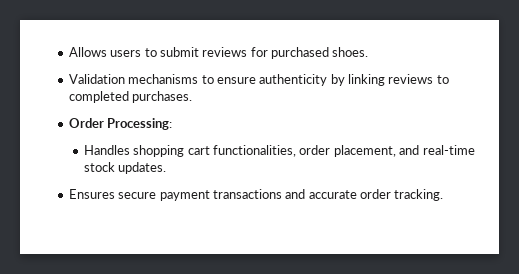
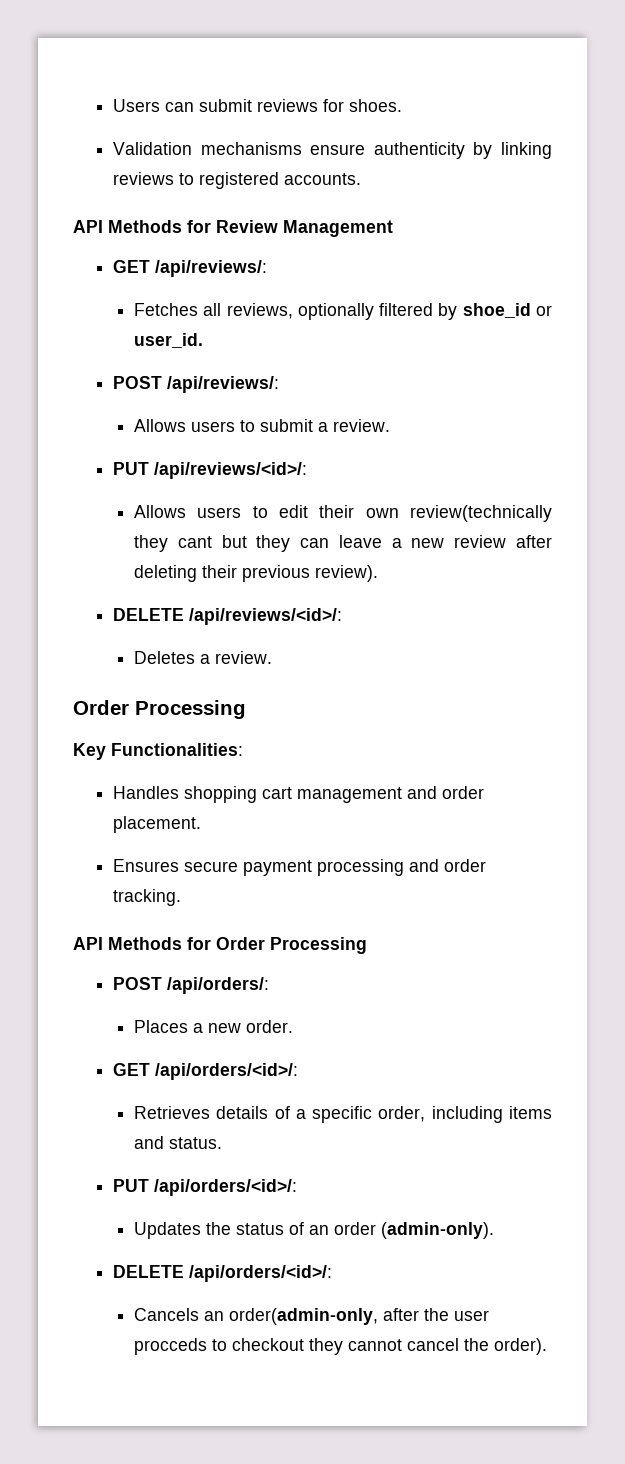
- Allows users to submit reviews for purchased shoes.
+ Users can submit reviews for shoes.
- Validation mechanisms to ensure authenticity by linking reviews to completed purchases.
- Order Processing:
- Handles shopping cart functionalities, order placement, and real-time stock updates.
+ Validation mechanisms ensure authenticity by linking reviews to registered accounts.
+ API Methods for Review Management
+ GET /api/reviews/:
+ Fetches all reviews, optionally filtered by shoe_id or user_id.
+ POST /api/reviews/:
+ Allows users to submit a review.
+ PUT /api/reviews/<id>/:
+ Allows users to edit their own review(technically they cant but they can leave a new review after deleting their previous review).
+ DELETE /api/reviews/<id>/:
+ Deletes a review.
+ Order Processing
+ Key Functionalities:
+ Handles shopping cart management and order placement.
- Ensures secure payment transactions and accurate order tracking.
+ Ensures secure payment processing and order tracking.
+ API Methods for Order Processing
+ POST /api/orders/:
+ Places a new order.
+ GET /api/orders/<id>/:
+ Retrieves details of a specific order, including items and status.
+ PUT /api/orders/<id>/:
+ Updates the status of an order (admin-only).
+ DELETE /api/orders/<id>/:
+ Cancels an order(admin-only, after the user procceds to checkout they cannot cancel the order).

